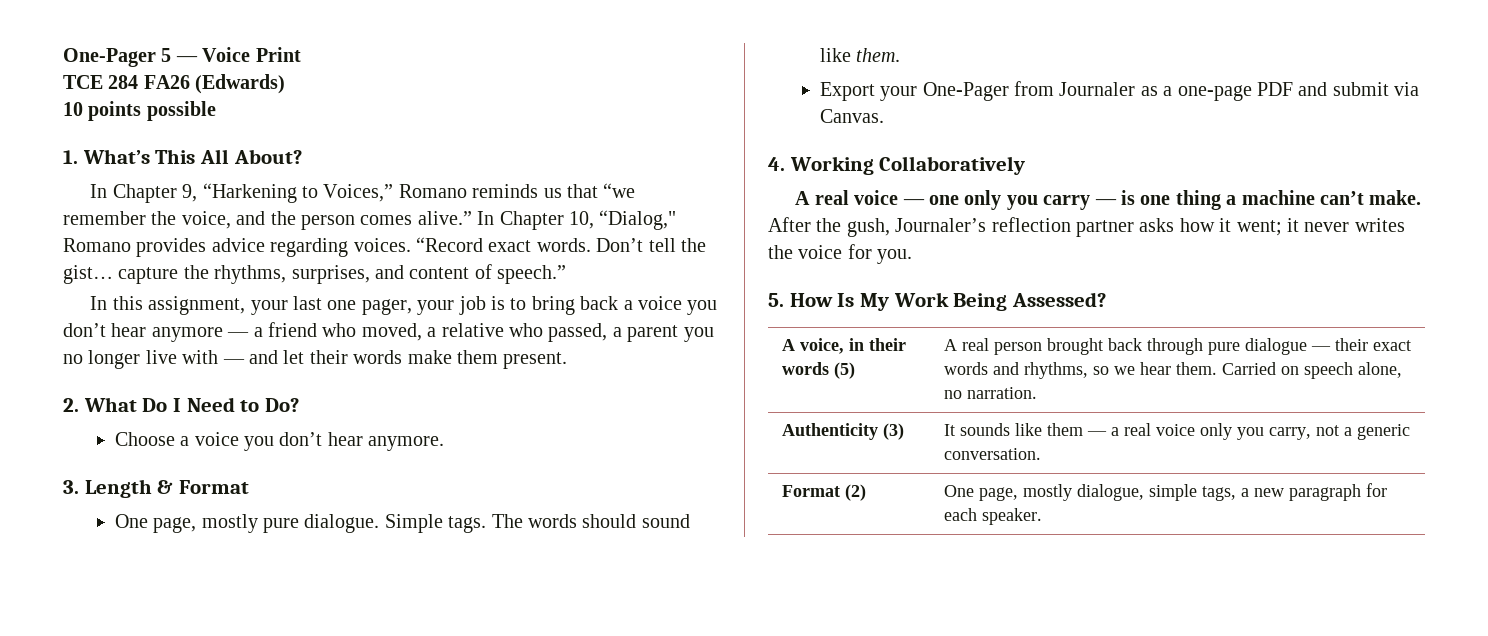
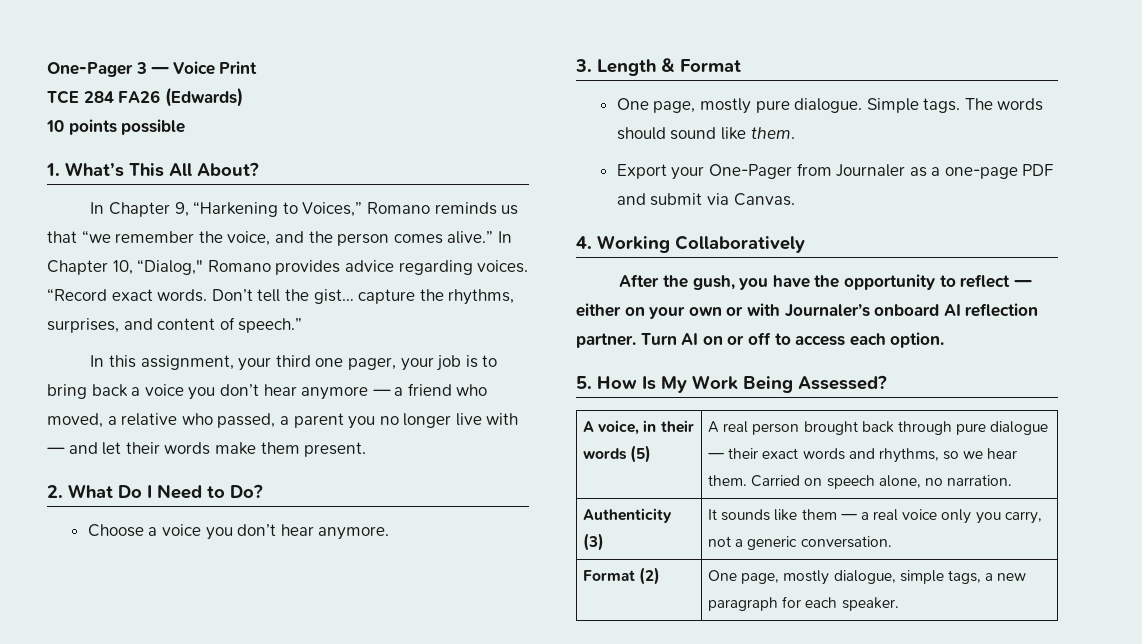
- One-Pager 5 — Voice Print
+ One-Pager 3 — Voice Print
- In this assignment, your last one pager, your job is to bring back a voice you don’t hear anymore — a friend who moved, a relative who passed, a parent you no longer live with — and let their words make them present.
+ In this assignment, your third one pager, your job is to bring back a voice you don’t hear anymore — a friend who moved, a relative who passed, a parent you no longer live with — and let their words make them present.
- A real voice — one only you carry — is one thing a machine can’t make. After the gush, Journaler’s reflection partner asks how it went; it never writes the voice for you.
+ After the gush, you have the opportunity to reflect — either on your own or with Journaler’s onboard AI reflection partner. Turn AI on or off to access each option.

